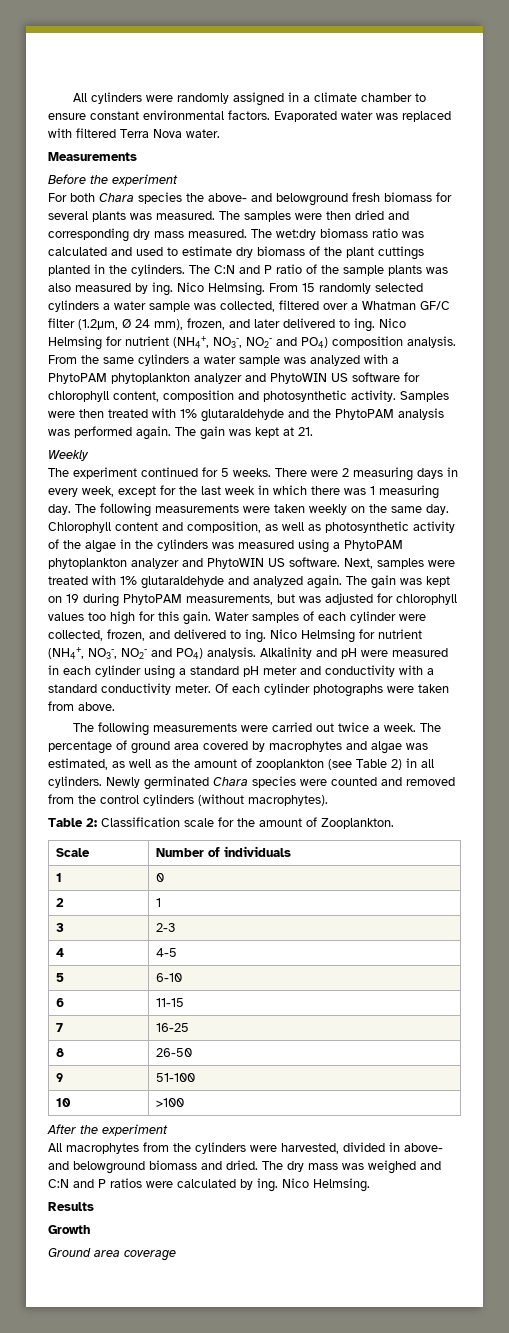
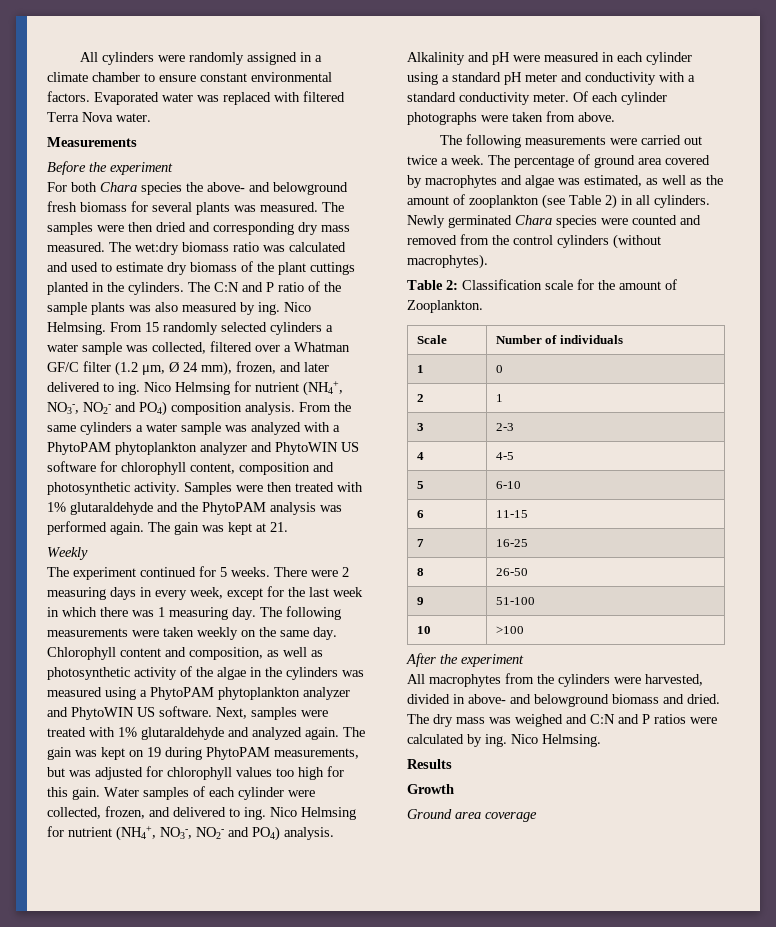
- From 15 randomly selected cylinders a water sample was collected, filtered over a Whatman GF/C filter (1.2μm, Ø 24 mm), frozen, and later delivered to ing.
+ From 15 randomly selected cylinders a water sample was collected, filtered over a Whatman GF/C filter (1.2 μm, Ø 24 mm), frozen, and later delivered to ing.

